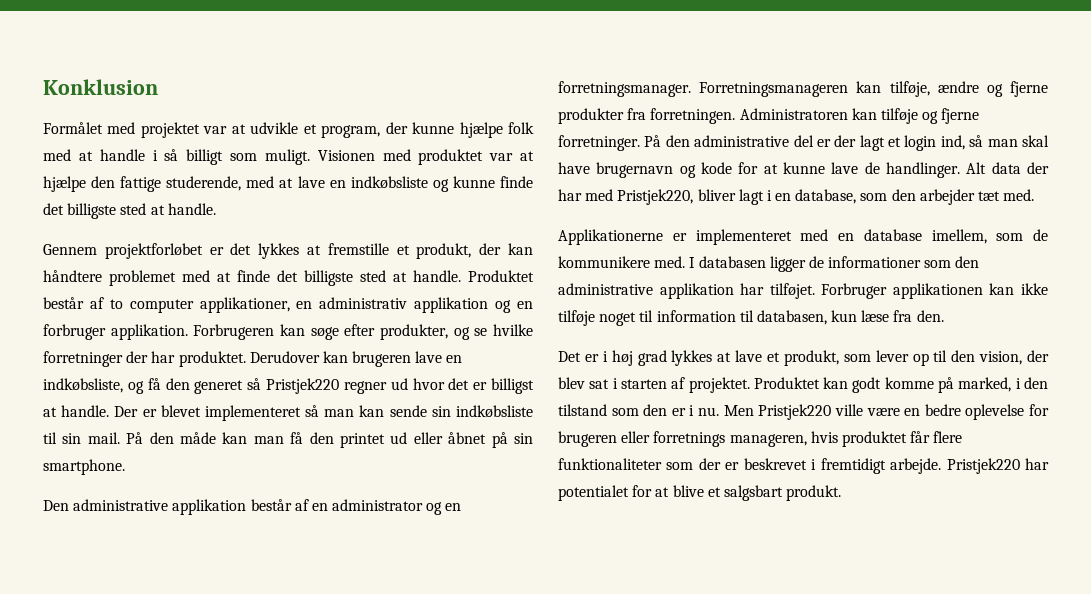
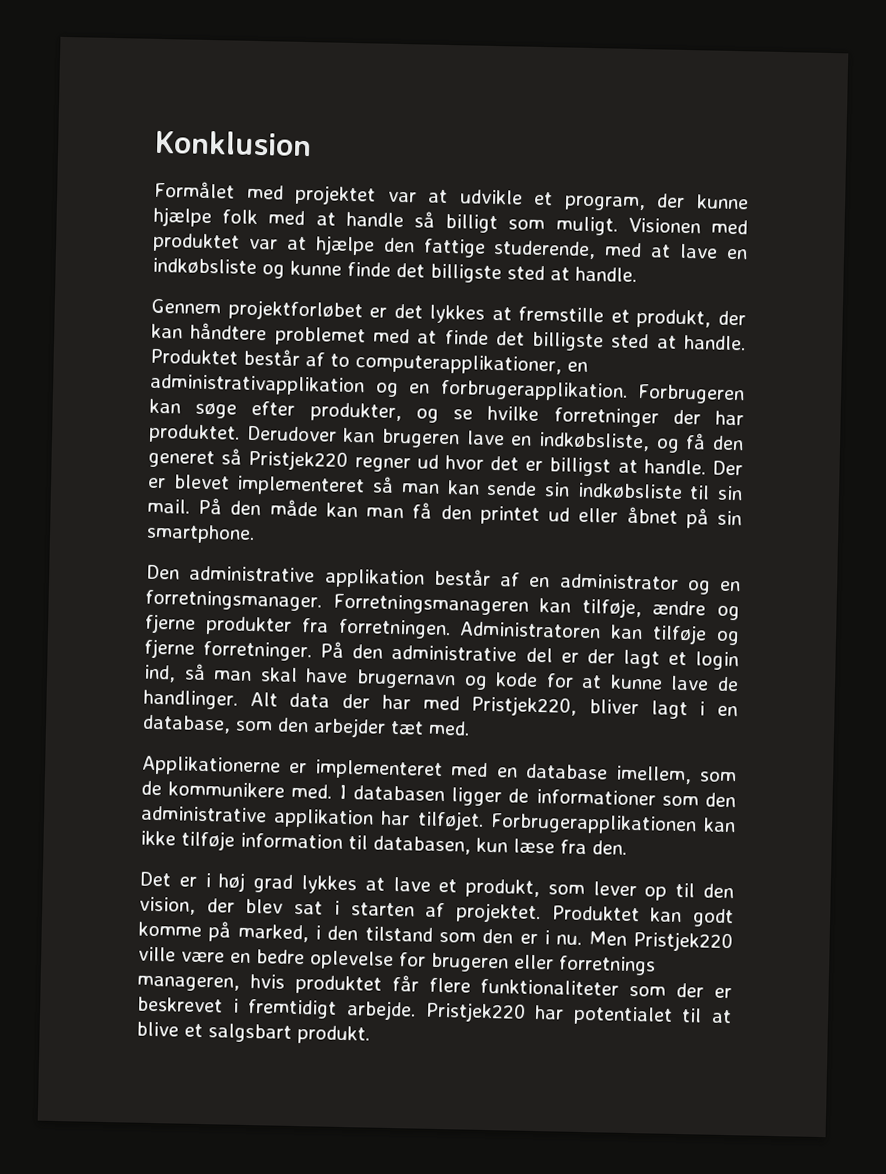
- Formålet med projektet var at udvikle et program, der kunne hjælpe folk med at handle i så billigt som muligt.
+ Formålet med projektet var at udvikle et program, der kunne hjælpe folk med at handle så billigt som muligt.
- Produktet består af to computer applikationer, en administrativ applikation og en forbruger applikation.
+ Produktet består af to computerapplikationer, en administrativapplikation og en forbrugerapplikation.
- Forbruger applikationen kan ikke tilføje noget til information til databasen, kun læse fra den.
+ Forbrugerapplikationen kan ikke tilføje information til databasen, kun læse fra den.
- Pristjek220 har potentialet for at blive et salgsbart produkt.
+ Pristjek220 har potentialet til at blive et salgsbart produkt.

